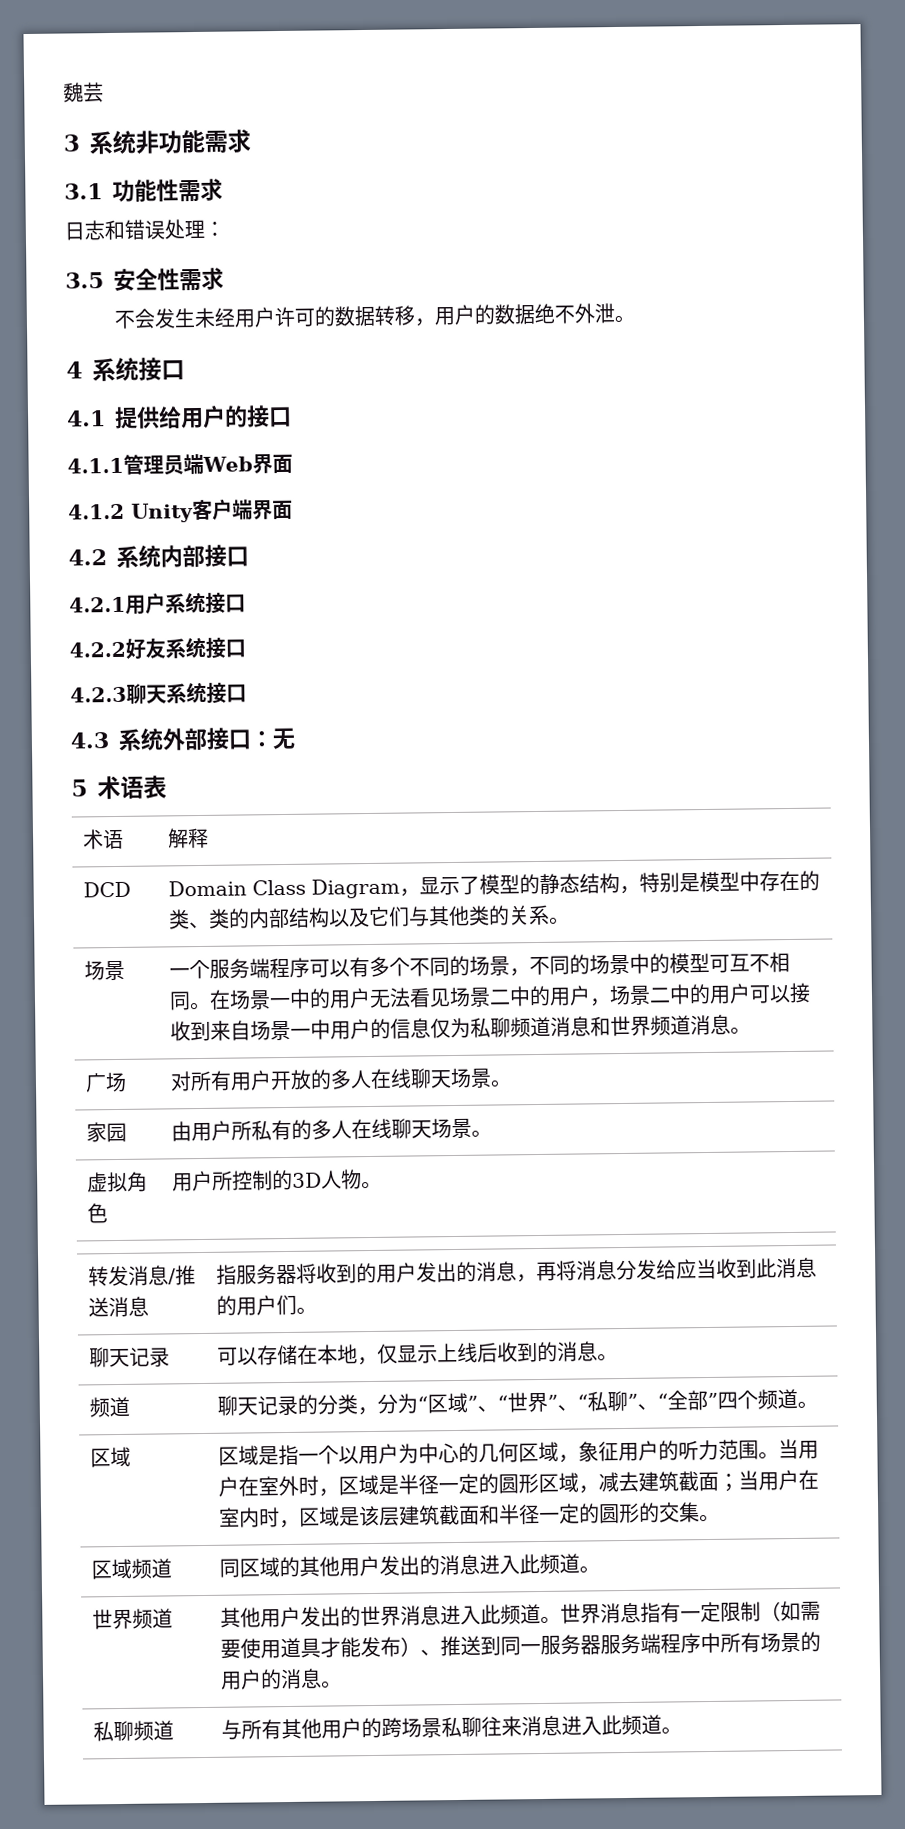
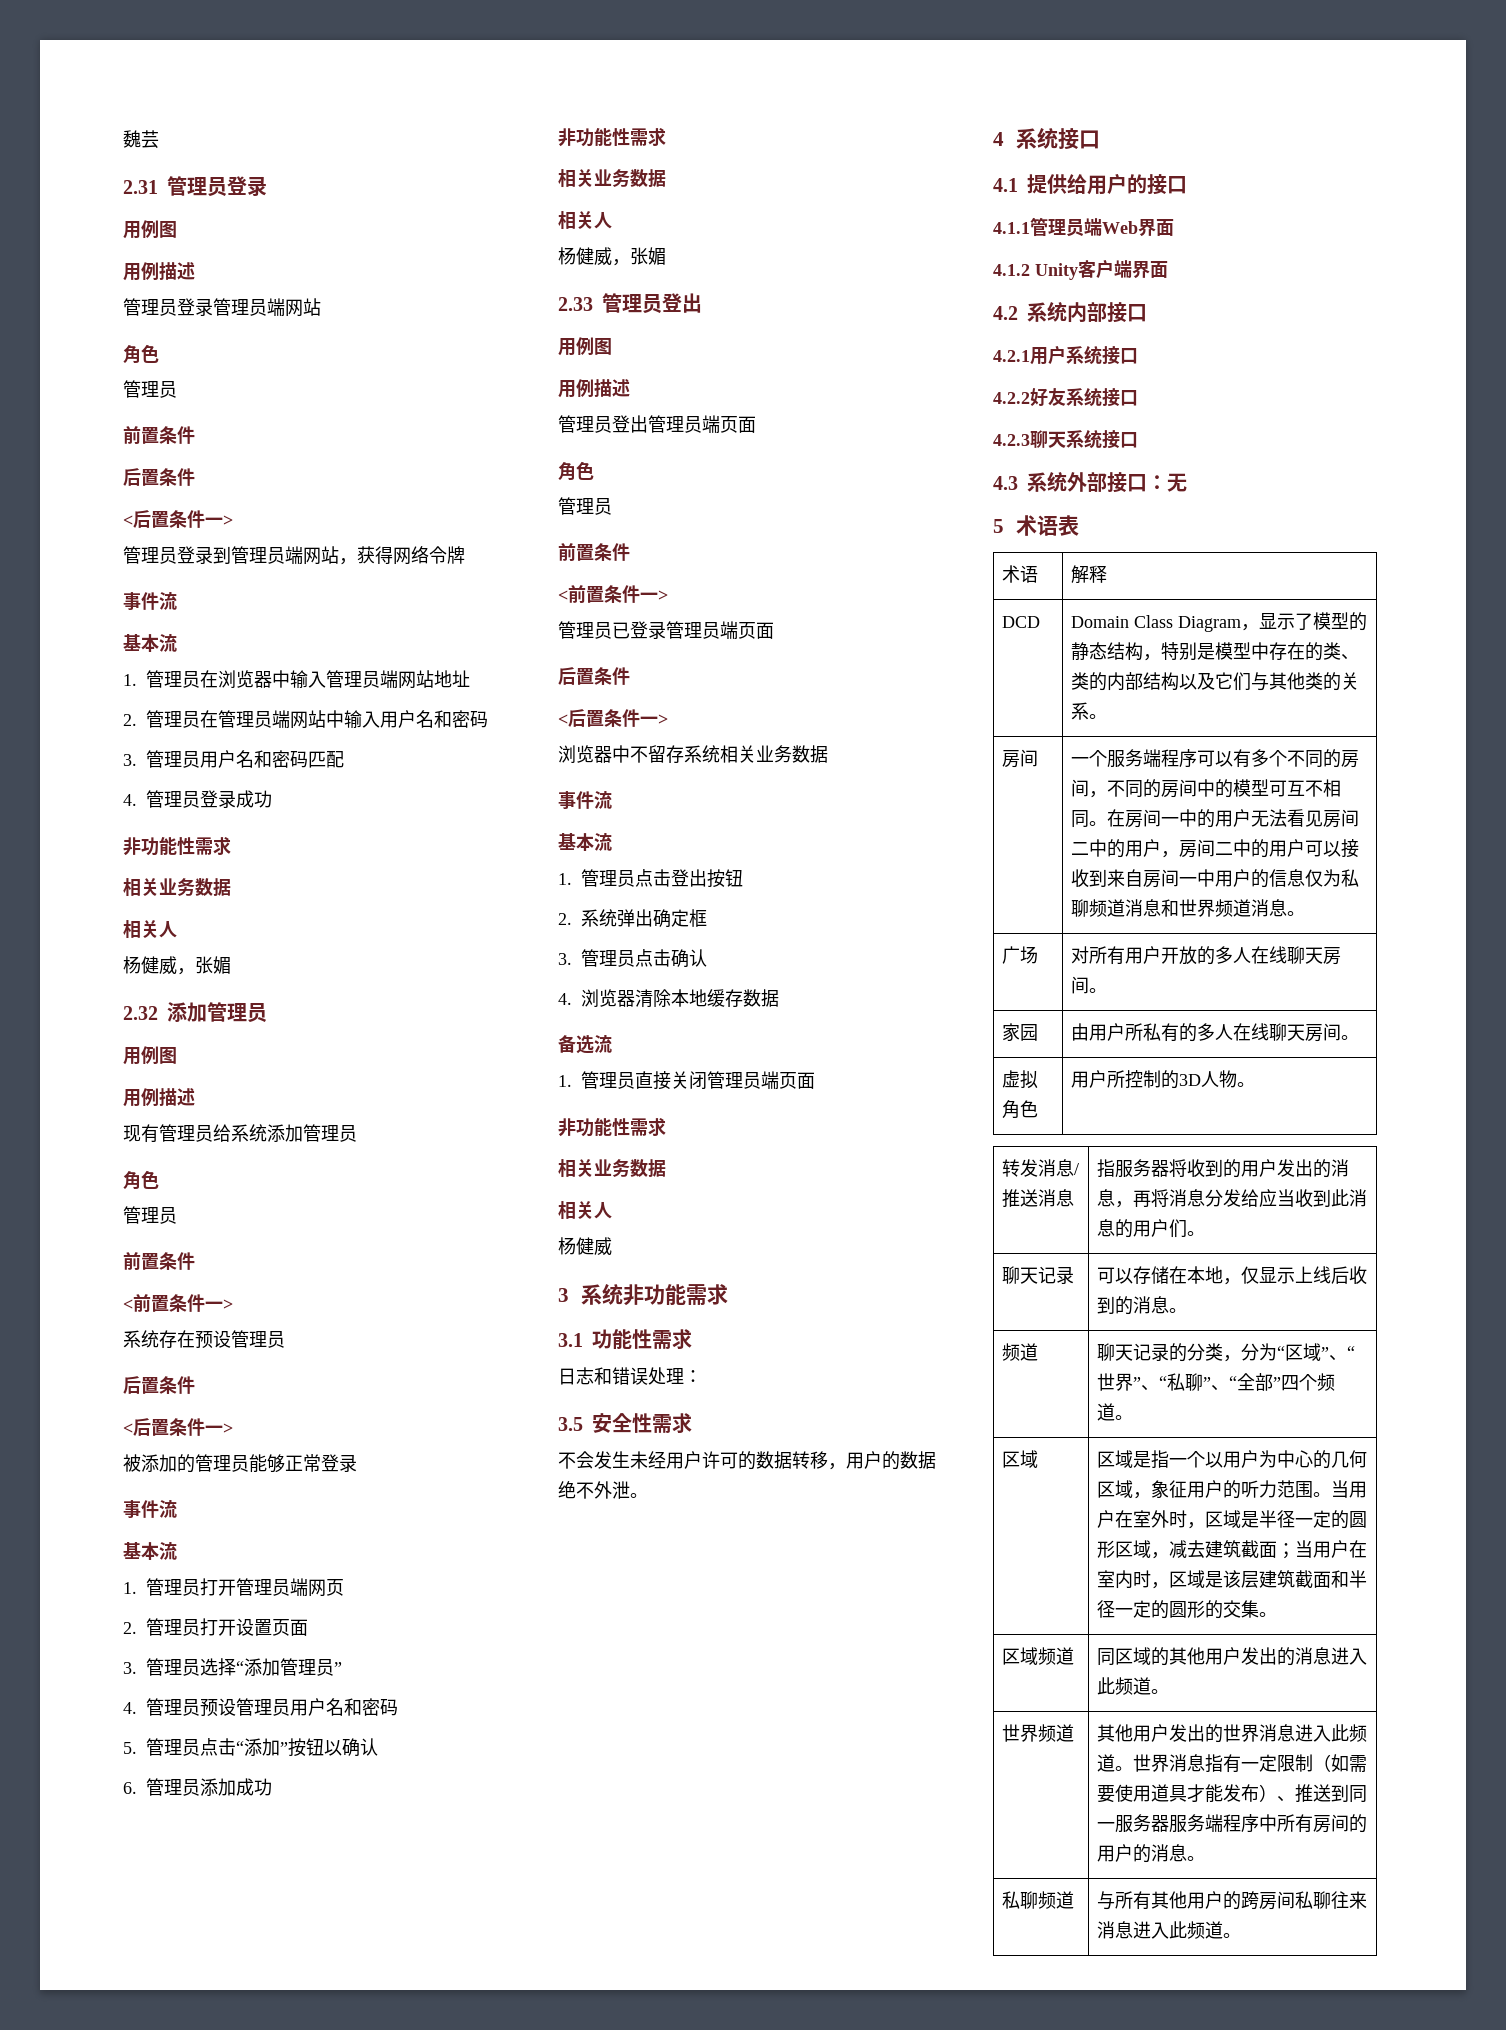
+ 2.31管理员登录
+ 用例图
+ 用例描述
+ 管理员登录管理员端网站
+ 角色
+ 管理员
+ 前置条件
+ 后置条件
+ <后置条件一>
+ 管理员登录到管理员端网站，获得网络令牌
+ 事件流
+ 基本流
+ 1.管理员在浏览器中输入管理员端网站地址
+ 2.管理员在管理员端网站中输入用户名和密码
+ 3.管理员用户名和密码匹配
+ 4.管理员登录成功
+ 非功能性需求
+ 相关业务数据
+ 相关人
+ 杨健威，张媚
+ 2.32添加管理员
+ 用例图
+ 用例描述
+ 现有管理员给系统添加管理员
+ 角色
+ 管理员
+ 前置条件
+ <前置条件一>
+ 系统存在预设管理员
+ 后置条件
+ <后置条件一>
+ 被添加的管理员能够正常登录
+ 事件流
+ 基本流
+ 1.管理员打开管理员端网页
+ 2.管理员打开设置页面
+ 3.管理员选择“添加管理员”
+ 4.管理员预设管理员用户名和密码
+ 5.管理员点击“添加”按钮以确认
+ 6.管理员添加成功
+ 非功能性需求
+ 相关业务数据
+ 相关人
+ 杨健威，张媚
+ 2.33管理员登出
+ 用例图
+ 用例描述
+ 管理员登出管理员端页面
+ 角色
+ 管理员
+ 前置条件
+ <前置条件一>
+ 管理员已登录管理员端页面
+ 后置条件
+ <后置条件一>
+ 浏览器中不留存系统相关业务数据
+ 事件流
+ 基本流
+ 1.管理员点击登出按钮
+ 2.系统弹出确定框
+ 3.管理员点击确认
+ 4.浏览器清除本地缓存数据
+ 备选流
+ 1.管理员直接关闭管理员端页面
+ 非功能性需求
+ 相关业务数据
+ 相关人
+ 杨健威
  DCD | Domain Class Diagram，显示了模型的静态结构，特别是模型中存在的类、类的内部结构以及它们与其他类的关系。
- 场景
+ 房间
- 一个服务端程序可以有多个不同的场景，不同的场景中的模型可互不相同。
+ 一个服务端程序可以有多个不同的房间，不同的房间中的模型可互不相同。
- 在场景一中的用户无法看见场景二中的用户，场景二中的用户可以接收到来自场景一中用户的信息仅为私聊频道消息和世界频道消息。
+ 在房间一中的用户无法看见房间二中的用户，房间二中的用户可以接收到来自房间一中用户的信息仅为私聊频道消息和世界频道消息。
- 广场 | 对所有用户开放的多人在线聊天场景。
+ 广场 | 对所有用户开放的多人在线聊天房间。
- 家园 | 由用户所私有的多人在线聊天场景。
+ 家园 | 由用户所私有的多人在线聊天房间。
- 世界频道 | 其他用户发出的世界消息进入此频道。世界消息指有一定限制（如需要使用道具才能发布）、推送到同一服务器服务端程序中所有场景的用户的消息。
+ 世界频道 | 其他用户发出的世界消息进入此频道。世界消息指有一定限制（如需要使用道具才能发布）、推送到同一服务器服务端程序中所有房间的用户的消息。
- 私聊频道 | 与所有其他用户的跨场景私聊往来消息进入此频道。
+ 私聊频道 | 与所有其他用户的跨房间私聊往来消息进入此频道。

